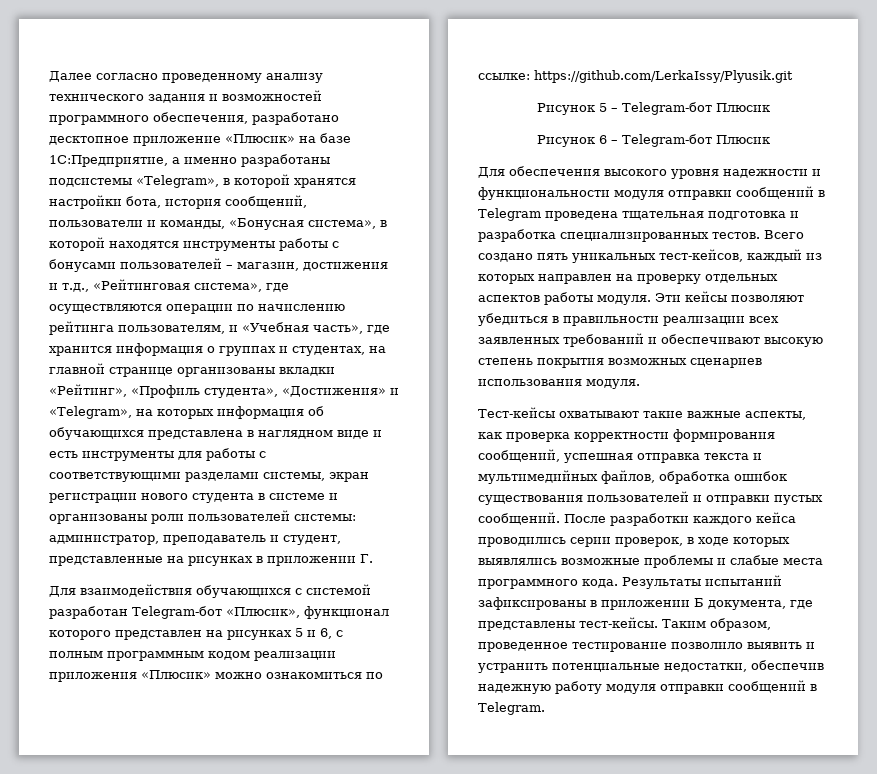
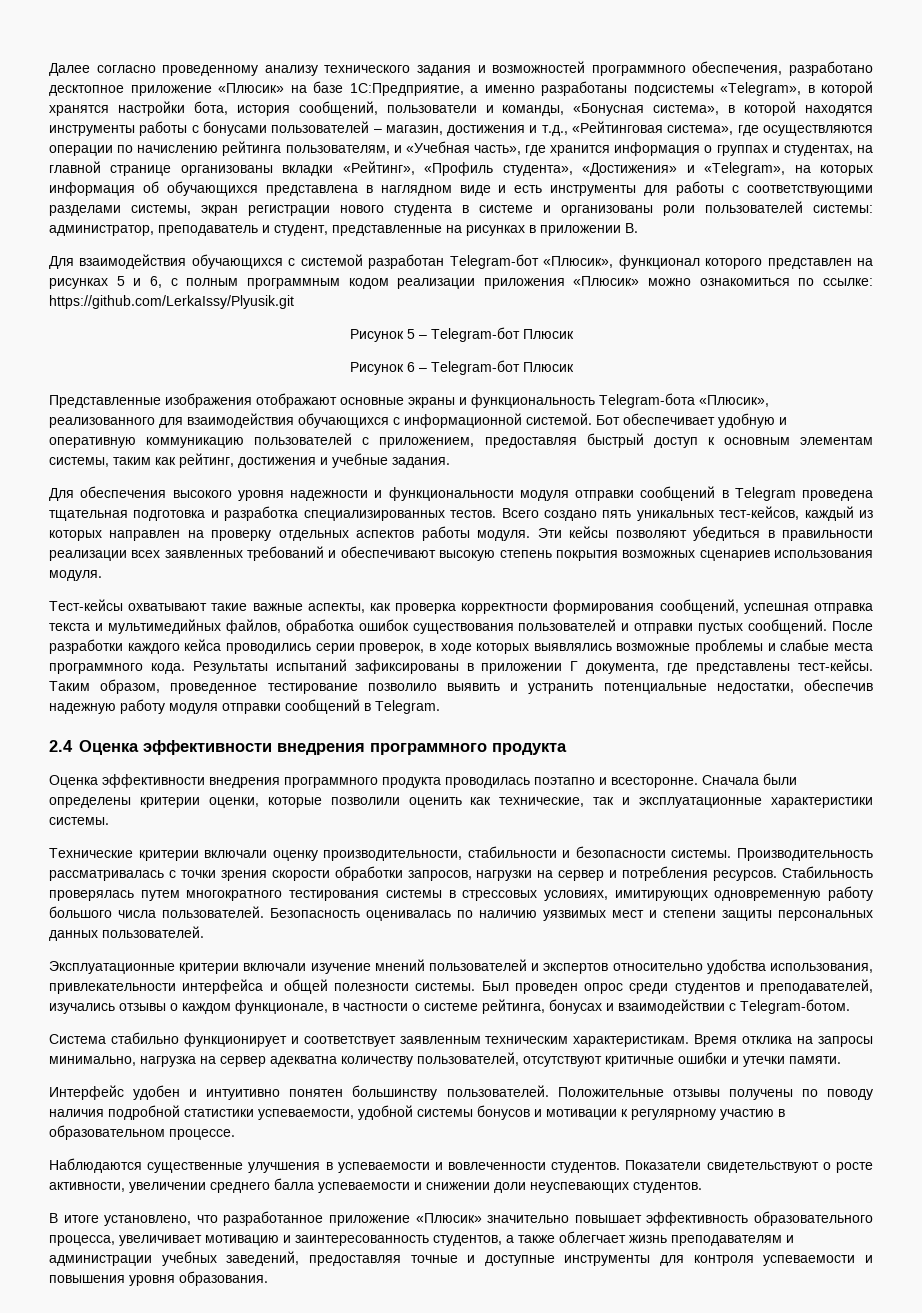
- администратор, преподаватель и студент, представленные на рисунках в приложении Г.
+ администратор, преподаватель и студент, представленные на рисунках в приложении В.
+ Представленные изображения отображают основные экраны и функциональность Telegram-бота «Плюсик», реализованного для взаимодействия обучающихся с информационной системой. Бот обеспечивает удобную и оперативную коммуникацию пользователей с приложением, предоставляя быстрый доступ к основным элементам системы, таким как рейтинг, достижения и учебные задания.
- Результаты испытаний зафиксированы в приложении Б документа, где представлены тест-кейсы.
+ Результаты испытаний зафиксированы в приложении Г документа, где представлены тест-кейсы.
+ 2.4 Оценка эффективности внедрения программного продукта
+ Оценка эффективности внедрения программного продукта проводилась поэтапно и всесторонне. Сначала были определены критерии оценки, которые позволили оценить как технические, так и эксплуатационные характеристики системы.
+ Технические критерии включали оценку производительности, стабильности и безопасности системы. Производительность рассматривалась с точки зрения скорости обработки запросов, нагрузки на сервер и потребления ресурсов. Стабильность проверялась путем многократного тестирования системы в стрессовых условиях, имитирующих одновременную работу большого числа пользователей. Безопасность оценивалась по наличию уязвимых мест и степени защиты персональных данных пользователей.
+ Эксплуатационные критерии включали изучение мнений пользователей и экспертов относительно удобства использования, привлекательности интерфейса и общей полезности системы. Был проведен опрос среди студентов и преподавателей, изучались отзывы о каждом функционале, в частности о системе рейтинга, бонусах и взаимодействии с Telegram-ботом.
+ Система стабильно функционирует и соответствует заявленным техническим характеристикам. Время отклика на запросы минимально, нагрузка на сервер адекватна количеству пользователей, отсутствуют критичные ошибки и утечки памяти.
+ Интерфейс удобен и интуитивно понятен большинству пользователей. Положительные отзывы получены по поводу наличия подробной статистики успеваемости, удобной системы бонусов и мотивации к регулярному участию в образовательном процессе.
+ Наблюдаются существенные улучшения в успеваемости и вовлеченности студентов. Показатели свидетельствуют о росте активности, увеличении среднего балла успеваемости и снижении доли неуспевающих студентов.
+ В итоге установлено, что разработанное приложение «Плюсик» значительно повышает эффективность образовательного процесса, увеличивает мотивацию и заинтересованность студентов, а также облегчает жизнь преподавателям и администрации учебных заведений, предоставляя точные и доступные инструменты для контроля успеваемости и повышения уровня образования.

